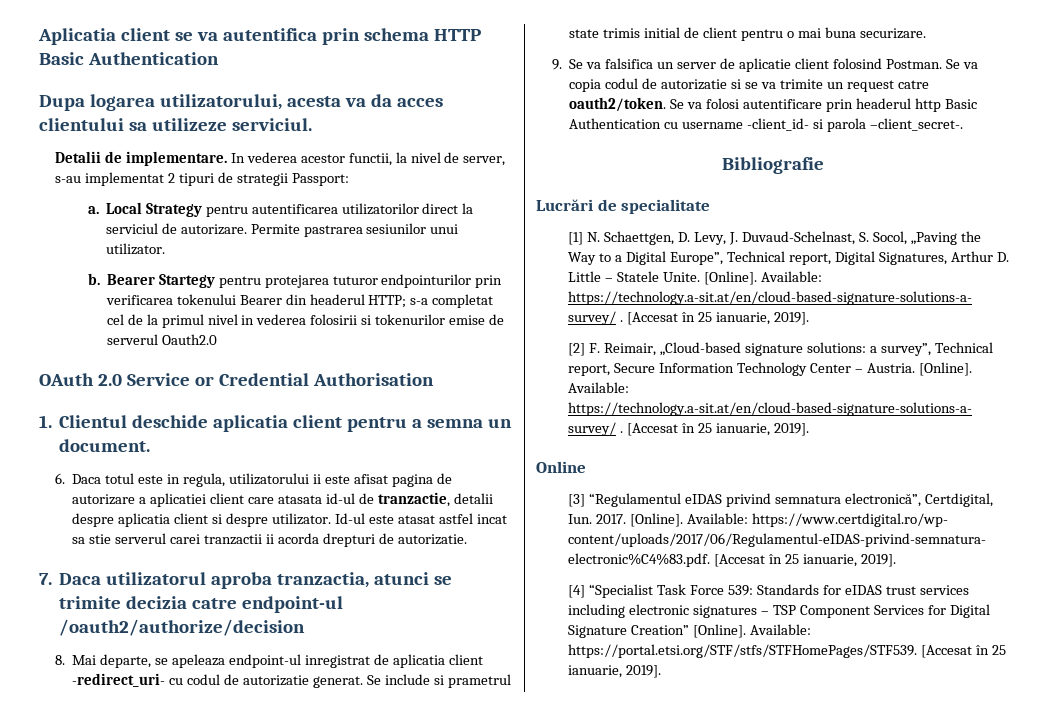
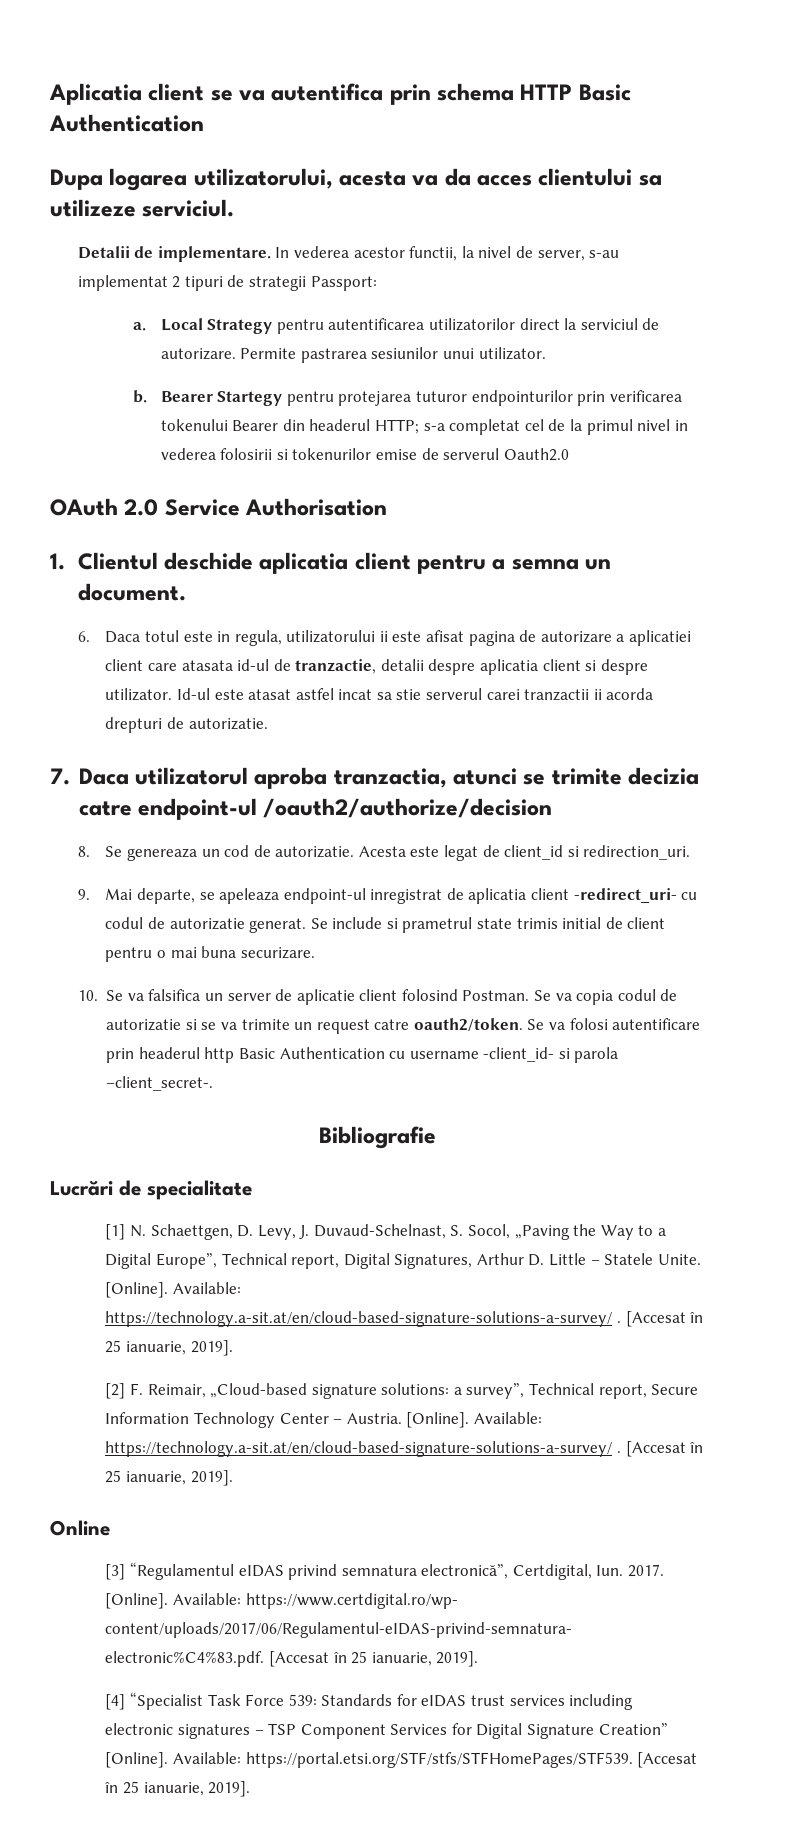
- OAuth 2.0 Service or Credential Authorisation
+ OAuth 2.0 Service Authorisation
- 8. Mai departe, se apeleaza endpoint-ul inregistrat de aplicatia client -redirect_uri- cu codul de autorizatie generat.
+ 8. Se genereaza un cod de autorizatie. Acesta este legat de client_id si redirection_uri.
+ 9. Mai departe, se apeleaza endpoint-ul inregistrat de aplicatia client -redirect_uri- cu codul de autorizatie generat.
- 9. Se va falsifica un server de aplicatie client folosind Postman.
+ 10. Se va falsifica un server de aplicatie client folosind Postman.

